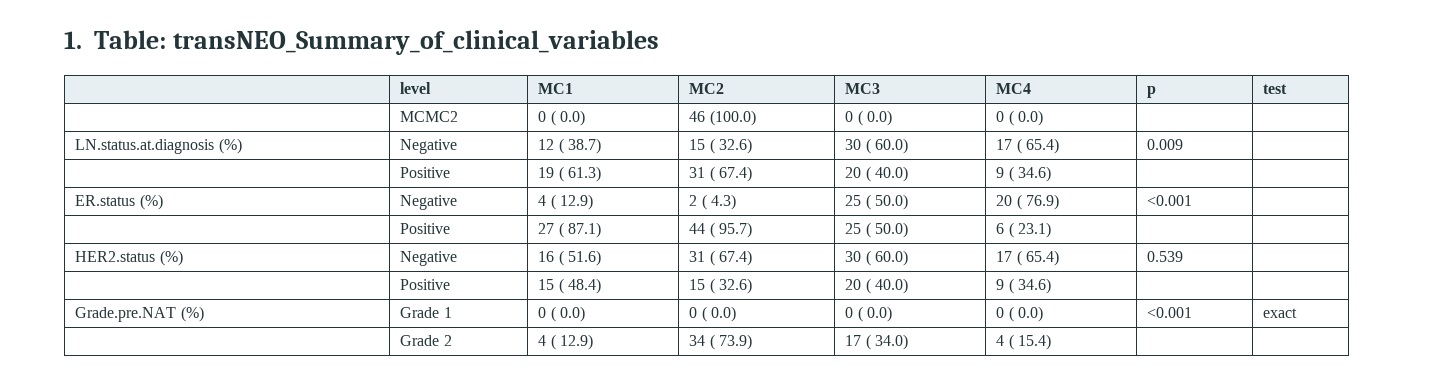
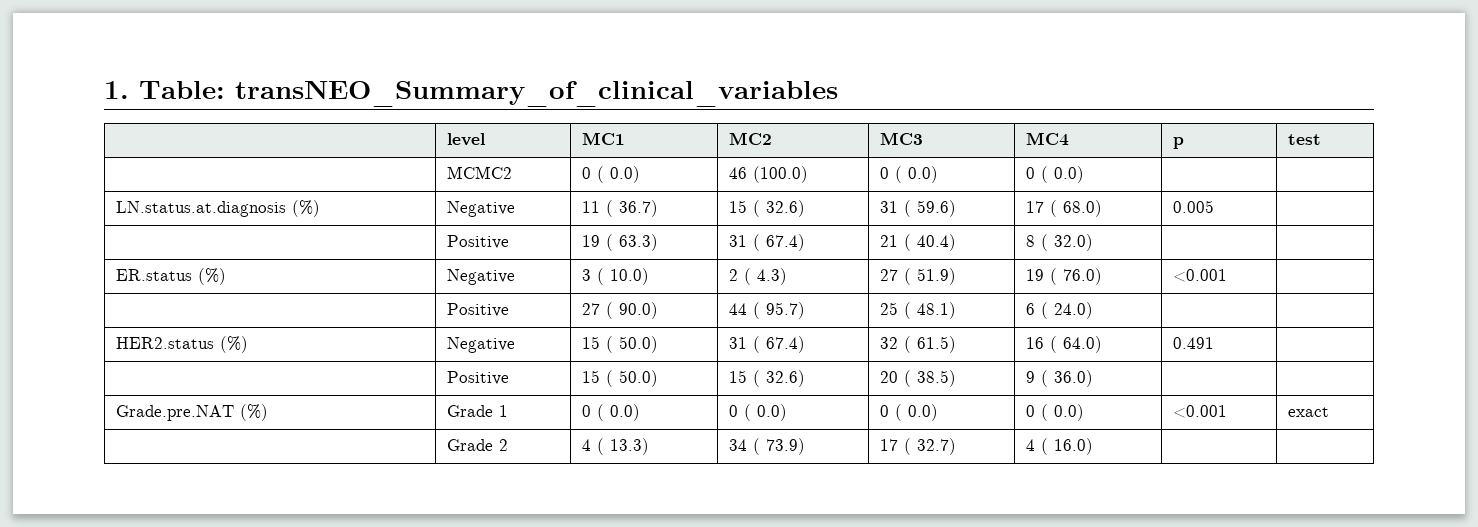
- LN.status.at.diagnosis (%) | Negative | 12 ( 38.7) | 15 ( 32.6) | 30 ( 60.0) | 17 ( 65.4) | 0.009 |
+ LN.status.at.diagnosis (%) | Negative | 11 ( 36.7) | 15 ( 32.6) | 31 ( 59.6) | 17 ( 68.0) | 0.005 |
- | Positive | 19 ( 61.3) | 31 ( 67.4) | 20 ( 40.0) | 9 ( 34.6) | |
+ | Positive | 19 ( 63.3) | 31 ( 67.4) | 21 ( 40.4) | 8 ( 32.0) | |
- ER.status (%) | Negative | 4 ( 12.9) | 2 ( 4.3) | 25 ( 50.0) | 20 ( 76.9) | <0.001 |
+ ER.status (%) | Negative | 3 ( 10.0) | 2 ( 4.3) | 27 ( 51.9) | 19 ( 76.0) | <0.001 |
- | Positive | 27 ( 87.1) | 44 ( 95.7) | 25 ( 50.0) | 6 ( 23.1) | |
+ | Positive | 27 ( 90.0) | 44 ( 95.7) | 25 ( 48.1) | 6 ( 24.0) | |
- HER2.status (%) | Negative | 16 ( 51.6) | 31 ( 67.4) | 30 ( 60.0) | 17 ( 65.4) | 0.539 |
+ HER2.status (%) | Negative | 15 ( 50.0) | 31 ( 67.4) | 32 ( 61.5) | 16 ( 64.0) | 0.491 |
- | Positive | 15 ( 48.4) | 15 ( 32.6) | 20 ( 40.0) | 9 ( 34.6) | |
+ | Positive | 15 ( 50.0) | 15 ( 32.6) | 20 ( 38.5) | 9 ( 36.0) | |
- | Grade 2 | 4 ( 12.9) | 34 ( 73.9) | 17 ( 34.0) | 4 ( 15.4) | |
+ | Grade 2 | 4 ( 13.3) | 34 ( 73.9) | 17 ( 32.7) | 4 ( 16.0) | |

